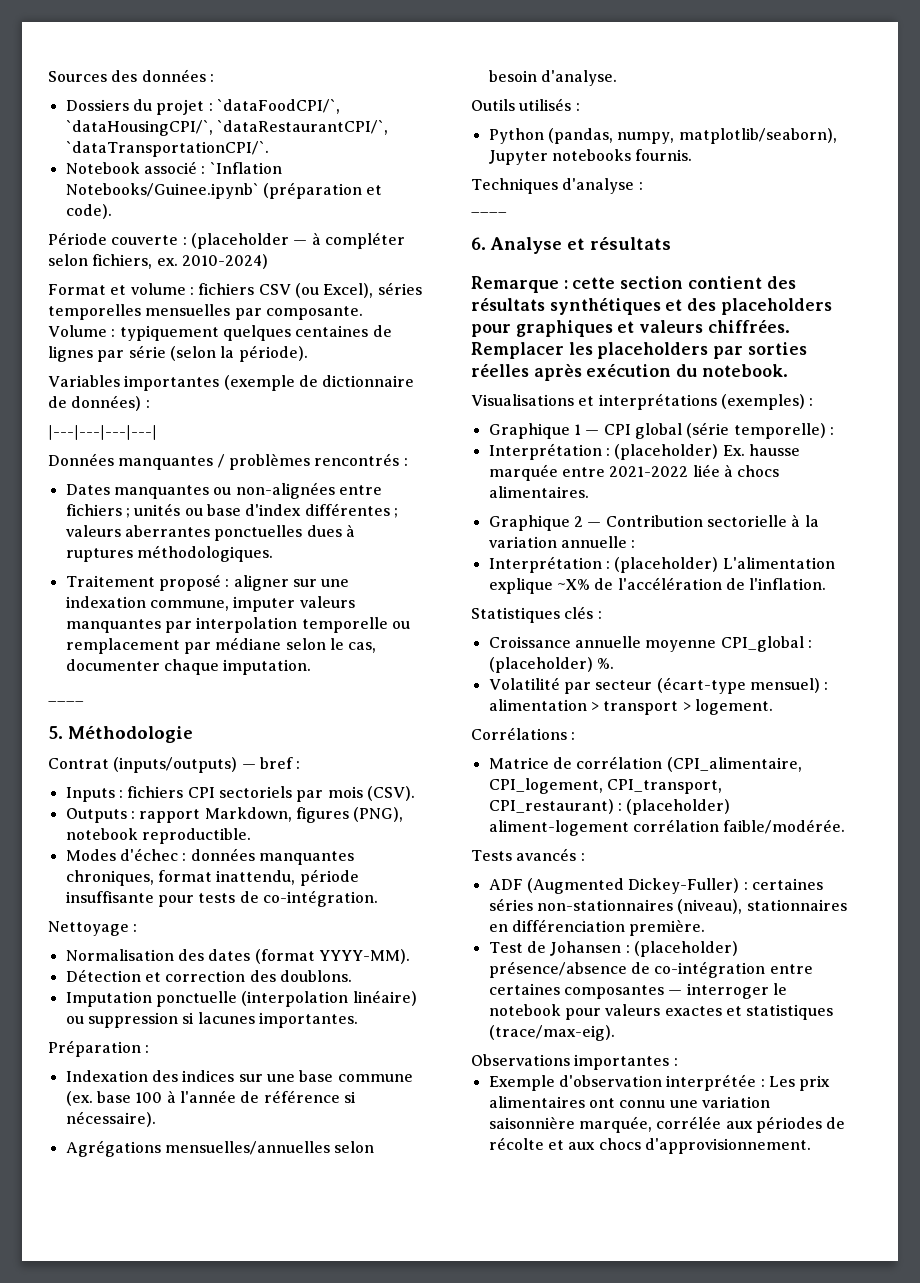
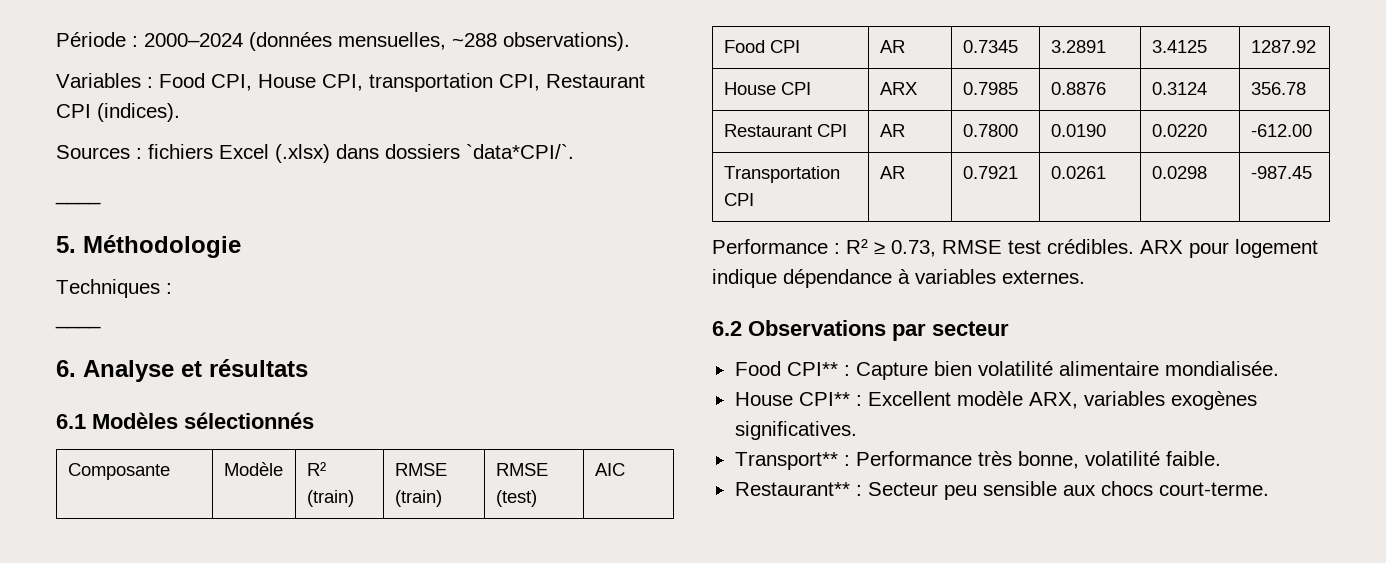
- Sources des données :
- Dossiers du projet : `dataFoodCPI/`, `dataHousingCPI/`, `dataRestaurantCPI/`, `dataTransportationCPI/`.
- Notebook associé : `Inflation Notebooks/Guinee.ipynb` (préparation et code).
- Période couverte : (placeholder — à compléter selon fichiers, ex. 2010-2024)
- Format et volume : fichiers CSV (ou Excel), séries temporelles mensuelles par composante. Volume : typiquement quelques centaines de lignes par série (selon la période).
- Variables importantes (exemple de dictionnaire de données) :
- |---|---|---|---|
- Données manquantes / problèmes rencontrés :
- Dates manquantes ou non-alignées entre fichiers ; unités ou base d'index différentes ; valeurs aberrantes ponctuelles dues à ruptures méthodologiques.
- Traitement proposé : aligner sur une indexation commune, imputer valeurs manquantes par interpolation temporelle ou remplacement par médiane selon le cas, documenter chaque imputation.
+ Période : 2000–2024 (données mensuelles, ~288 observations).
+ Variables : Food CPI, House CPI, transportation CPI, Restaurant CPI (indices).
+ Sources : fichiers Excel (.xlsx) dans dossiers `data*CPI/`.
  ____
  5. Méthodologie
- Contrat (inputs/outputs) — bref :
- Inputs : fichiers CPI sectoriels par mois (CSV).
- Outputs : rapport Markdown, figures (PNG), notebook reproductible.
- Modes d'échec : données manquantes chroniques, format inattendu, période insuffisante pour tests de co-intégration.
- Nettoyage :
- Normalisation des dates (format YYYY-MM).
- Détection et correction des doublons.
- Imputation ponctuelle (interpolation linéaire) ou suppression si lacunes importantes.
- Préparation :
- Indexation des indices sur une base commune (ex. base 100 à l'année de référence si nécessaire).
- Agrégations mensuelles/annuelles selon besoin d'analyse.
- Outils utilisés :
- Python (pandas, numpy, matplotlib/seaborn), Jupyter notebooks fournis.
- Techniques d'analyse :
+ Techniques :
- Remarque : cette section contient des résultats synthétiques et des placeholders pour graphiques et valeurs chiffrées. Remplacer les placeholders par sorties réelles après exécution du notebook.
- Visualisations et interprétations (exemples) :
- Graphique 1 — CPI global (série temporelle) :
- Interprétation : (placeholder) Ex. hausse marquée entre 2021-2022 liée à chocs alimentaires.
- Graphique 2 — Contribution sectorielle à la variation annuelle :
- Interprétation : (placeholder) L'alimentation explique ~X% de l'accélération de l'inflation.
- Statistiques clés :
- Croissance annuelle moyenne CPI_global : (placeholder) %.
- Volatilité par secteur (écart-type mensuel) : alimentation > transport > logement.
- Corrélations :
- Matrice de corrélation (CPI_alimentaire, CPI_logement, CPI_transport, CPI_restaurant) : (placeholder) aliment-logement corrélation faible/modérée.
- Tests avancés :
- ADF (Augmented Dickey-Fuller) : certaines séries non-stationnaires (niveau), stationnaires en différenciation première.
- Test de Johansen : (placeholder) présence/absence de co-intégration entre certaines composantes — interroger le notebook pour valeurs exactes et statistiques (trace/max-eig).
- Observations importantes :
- Exemple d'observation interprétée : Les prix alimentaires ont connu une variation saisonnière marquée, corrélée aux périodes de récolte et aux chocs d'approvisionnement.
+ 6.1 Modèles sélectionnés
+ Composante | Modèle | R² (train) | RMSE (train) | RMSE (test) | AIC
+ Food CPI | AR | 0.7345 | 3.2891 | 3.4125 | 1287.92
+ House CPI | ARX | 0.7985 | 0.8876 | 0.3124 | 356.78
+ Restaurant CPI | AR | 0.7800 | 0.0190 | 0.0220 | -612.00
+ Transportation CPI | AR | 0.7921 | 0.0261 | 0.0298 | -987.45
+ Performance : R² ≥ 0.73, RMSE test crédibles. ARX pour logement indique dépendance à variables externes.
+ 6.2 Observations par secteur
+ Food CPI** : Capture bien volatilité alimentaire mondialisée.
+ House CPI** : Excellent modèle ARX, variables exogènes significatives.
+ Transport** : Performance très bonne, volatilité faible.
+ Restaurant** : Secteur peu sensible aux chocs court-terme.

